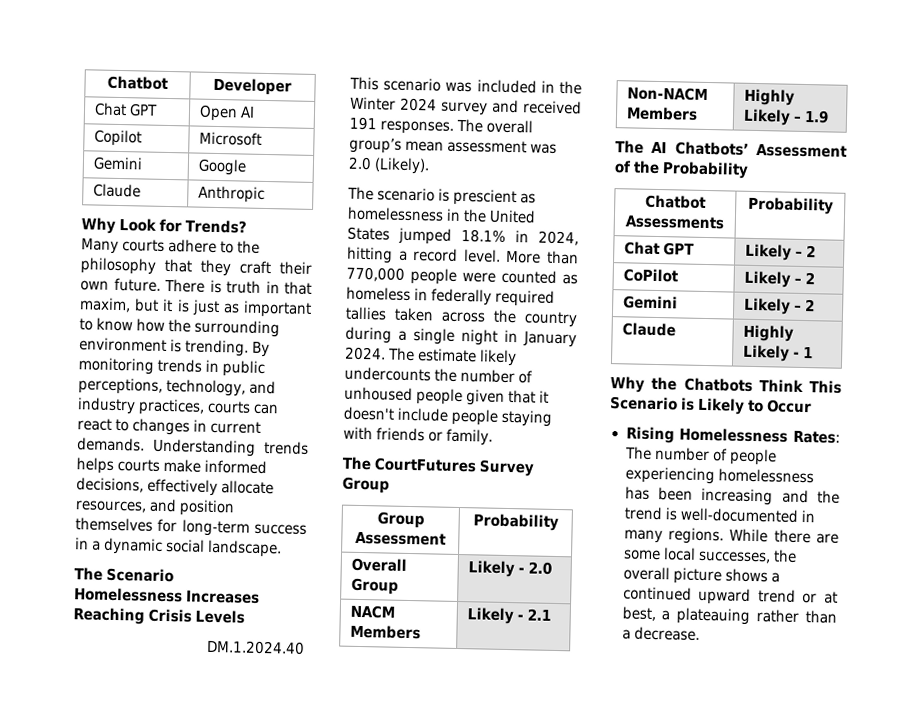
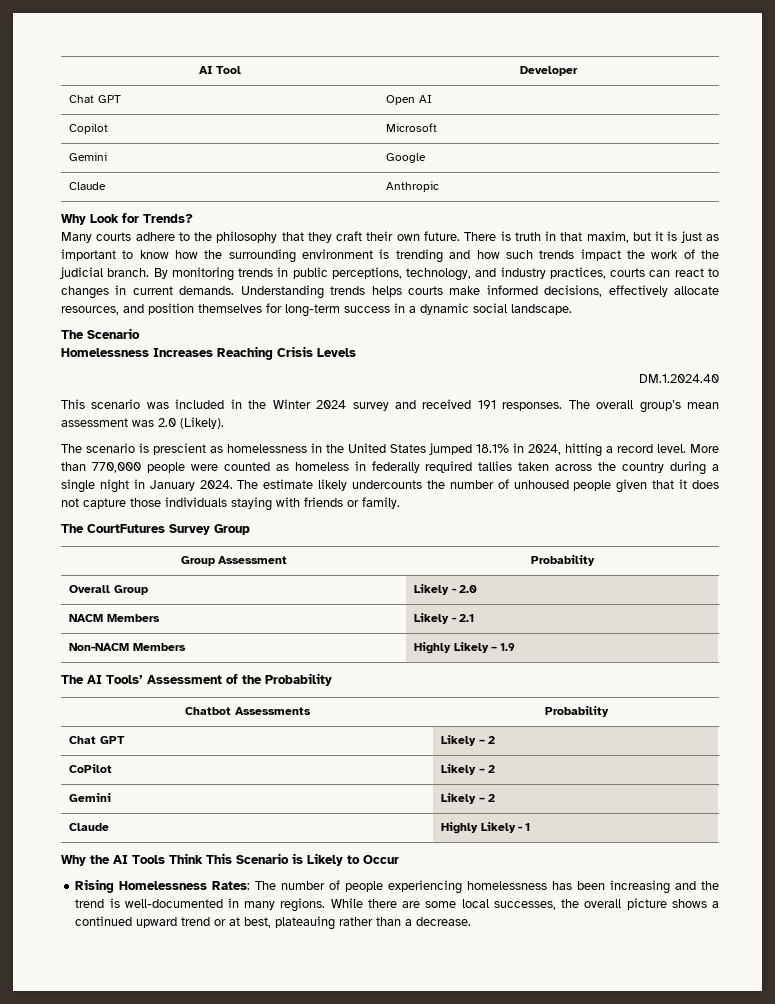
- Chatbot | Developer
+ AI Tool | Developer
- There is truth in that maxim, but it is just as important to know how the surrounding environment is trending.
+ There is truth in that maxim, but it is just as important to know how the surrounding environment is trending and how such trends impact the work of the judicial branch.
- The estimate likely undercounts the number of unhoused people given that it doesn't include people staying with friends or family.
+ The estimate likely undercounts the number of unhoused people given that it does not capture those individuals staying with friends or family.
- The AI Chatbots’ Assessment of the Probability
+ The AI Tools’ Assessment of the Probability
- Why the Chatbots Think This Scenario is Likely to Occur
+ Why the AI Tools Think This Scenario is Likely to Occur
- While there are some local successes, the overall picture shows a continued upward trend or at best, a plateauing rather than a decrease.
+ While there are some local successes, the overall picture shows a continued upward trend or at best, plateauing rather than a decrease.

